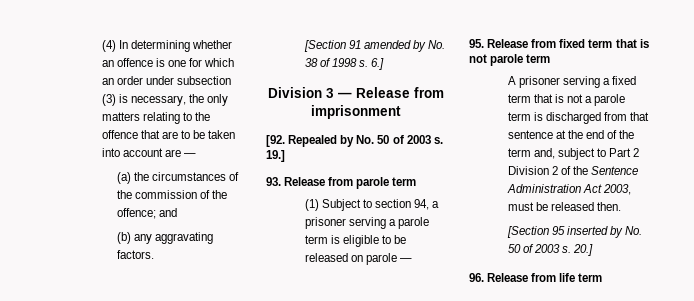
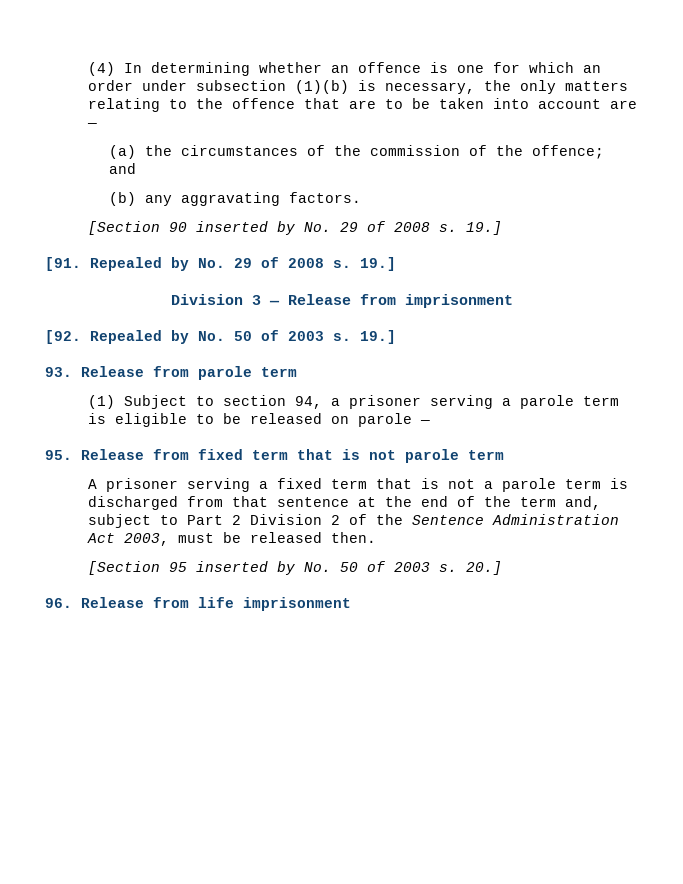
- (4) In determining whether an offence is one for which an order under subsection (3) is necessary, the only matters relating to the offence that are to be taken into account are —
+ (4) In determining whether an offence is one for which an order under subsection (1)(b) is necessary, the only matters relating to the offence that are to be taken into account are —
- [Section 91 amended by No. 38 of 1998 s. 6.]
+ [Section 90 inserted by No. 29 of 2008 s. 19.]
+ [91. Repealed by No. 29 of 2008 s. 19.]
- 96. Release from life term
+ 96. Release from life imprisonment

